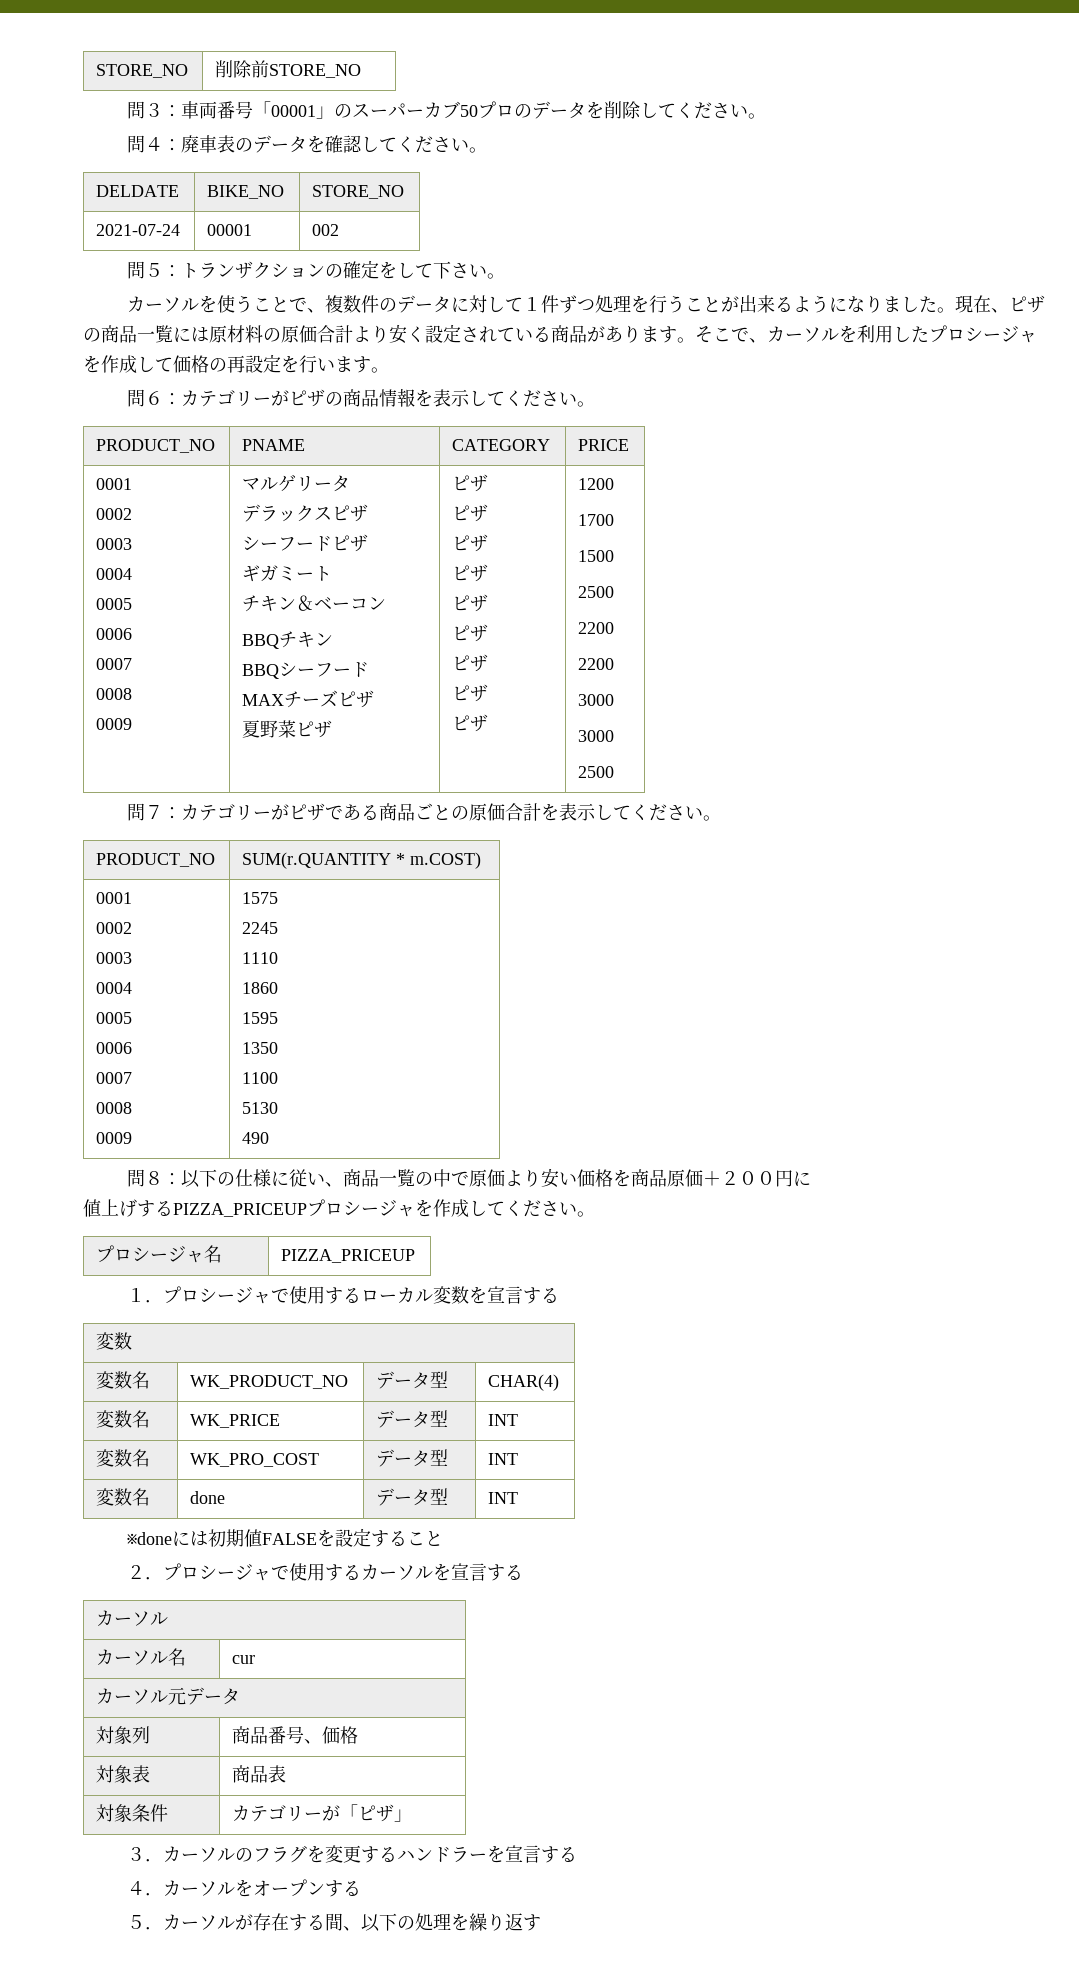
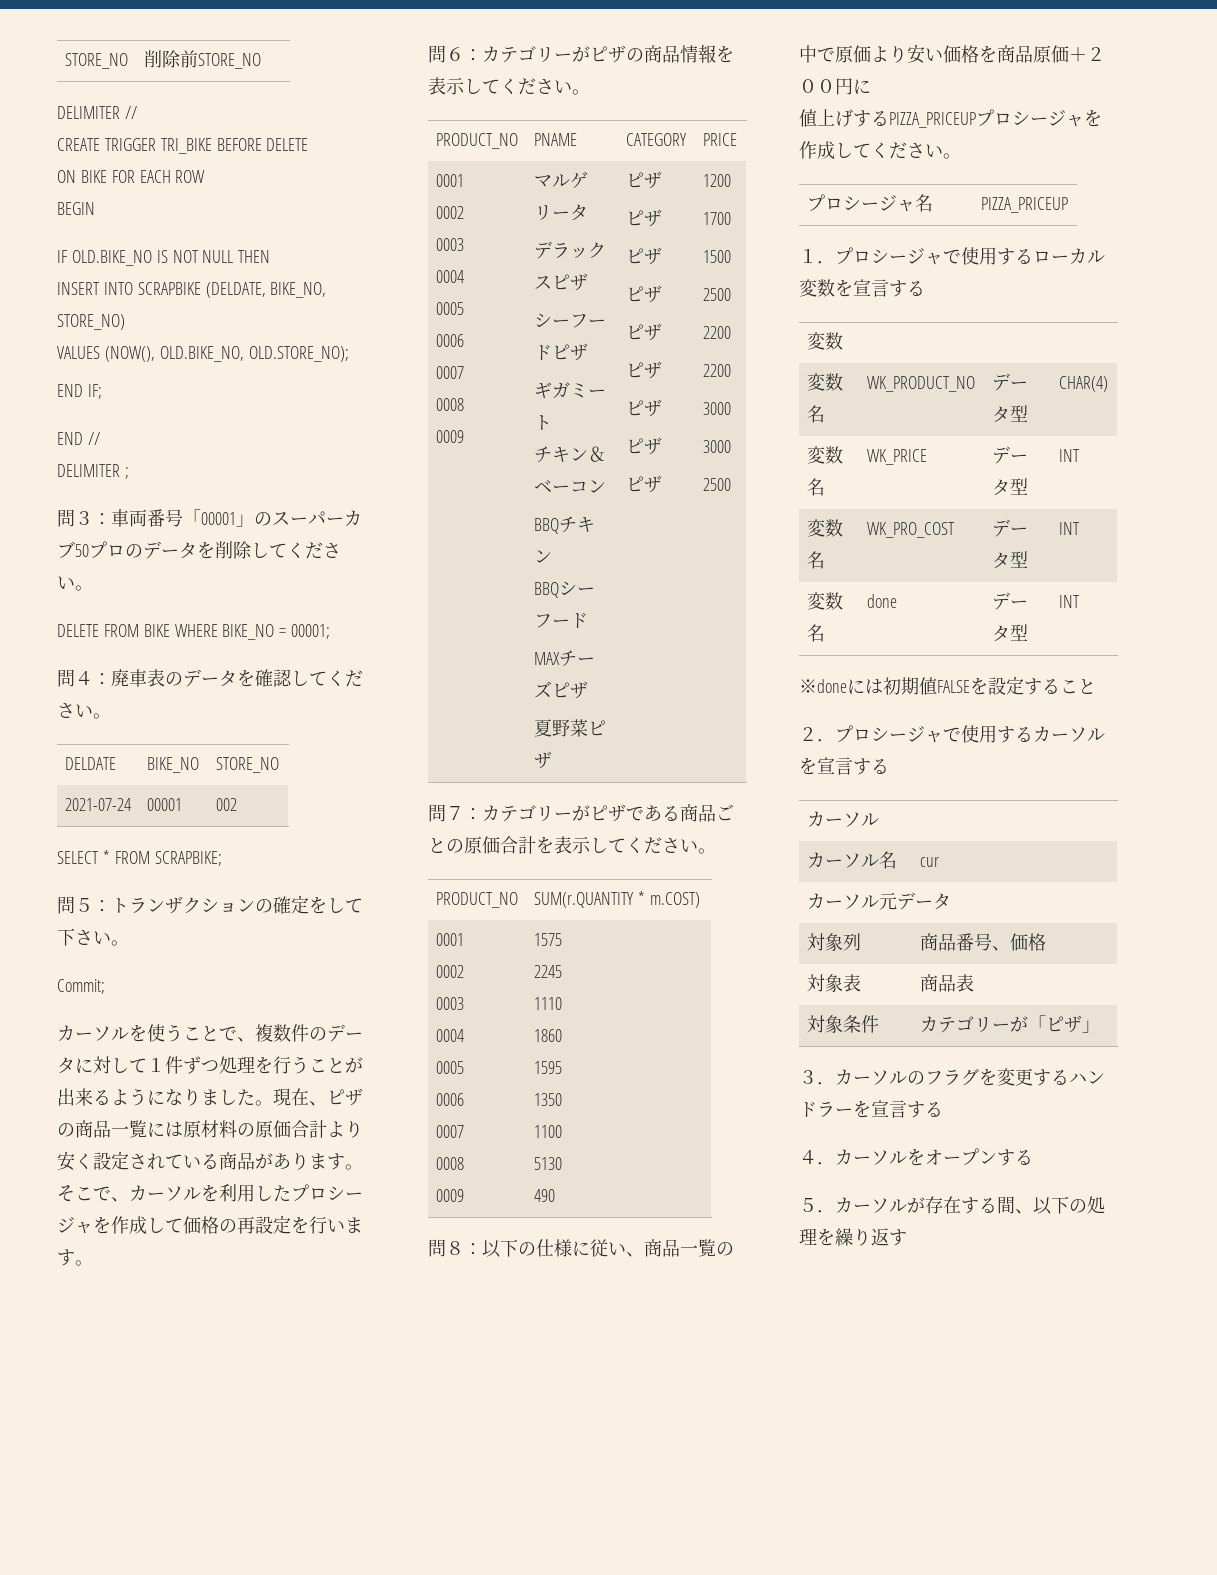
+ DELIMITER //
+ CREATE TRIGGER TRI_BIKE BEFORE DELETE
+ ON BIKE FOR EACH ROW
+ BEGIN
+ IF OLD.BIKE_NO IS NOT NULL THEN
+ INSERT INTO SCRAPBIKE (DELDATE, BIKE_NO, STORE_NO)
+ VALUES (NOW(), OLD.BIKE_NO, OLD.STORE_NO);
+ END IF;
+ END //
+ DELIMITER ;
+ DELETE FROM BIKE WHERE BIKE_NO = 00001;
+ SELECT * FROM SCRAPBIKE;
+ Commit;

